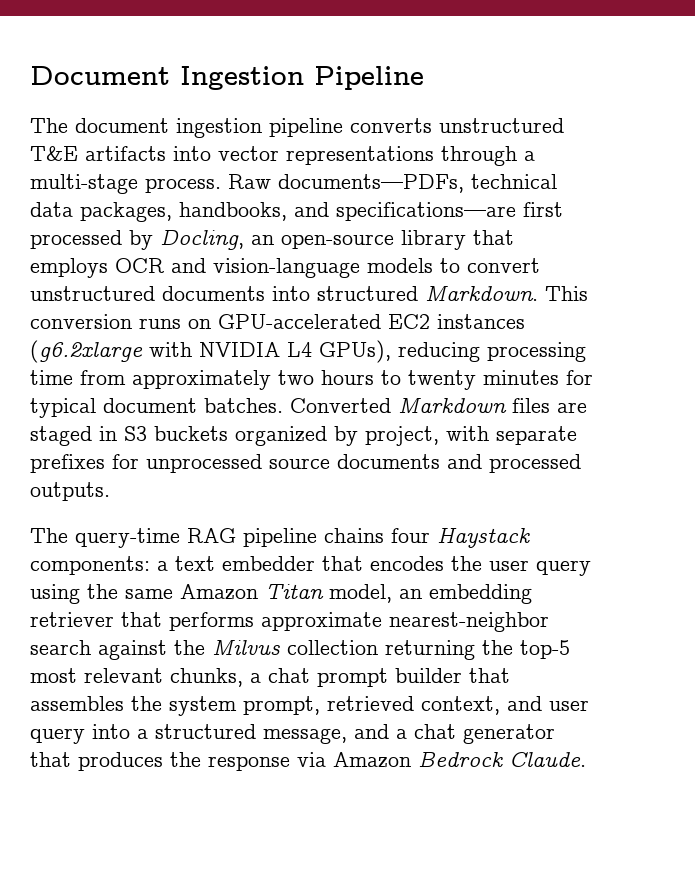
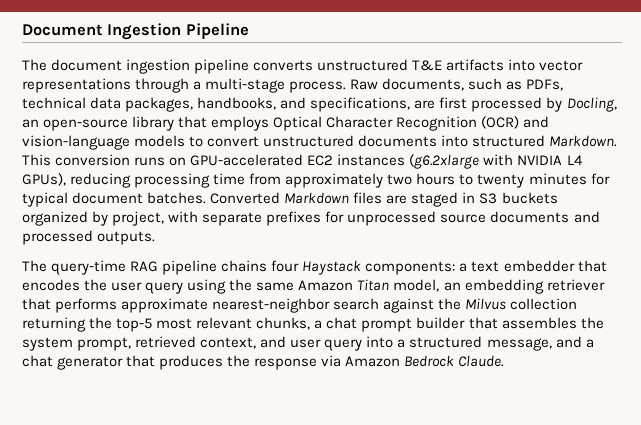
- Raw documents—PDFs, technical data packages, handbooks, and specifications—are first processed by Docling, an open-source library that employs OCR and vision-language models to convert unstructured documents into structured Markdown.
+ Raw documents, such as PDFs, technical data packages, handbooks, and specifications, are first processed by Docling, an open-source library that employs Optical Character Recognition (OCR) and vision-language models to convert unstructured documents into structured Markdown.

